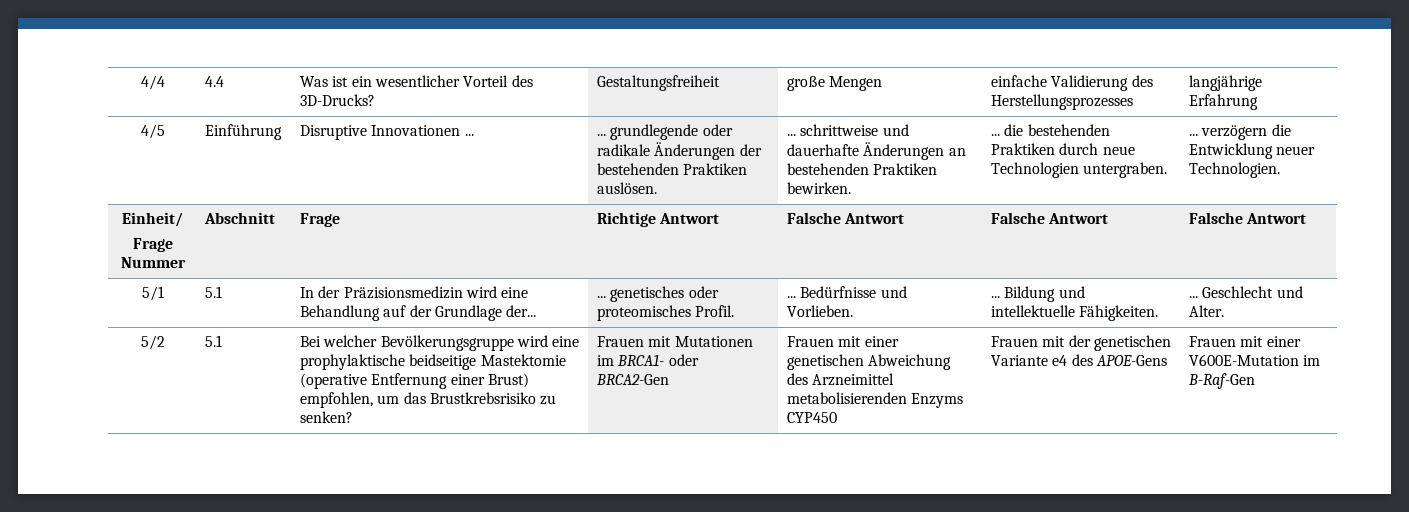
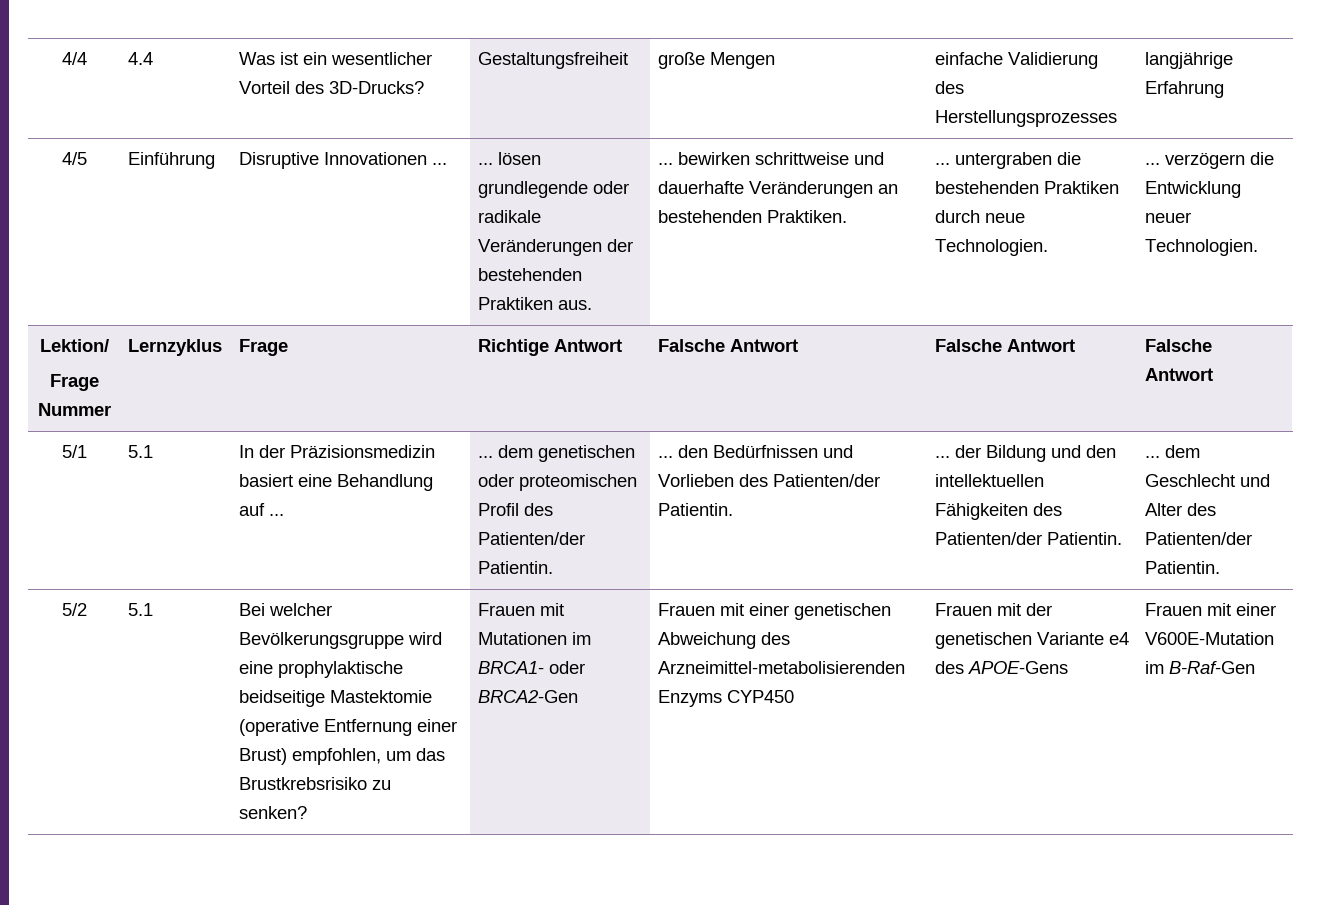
- 4/5 | Einführung | Disruptive Innovationen ... | ... grundlegende oder radikale Änderungen der bestehenden Praktiken auslösen. | ... schrittweise und dauerhafte Änderungen an bestehenden Praktiken bewirken. | ... die bestehenden Praktiken durch neue Technologien untergraben. | ... verzögern die Entwicklung neuer Technologien.
+ 4/5 | Einführung | Disruptive Innovationen ... | ... lösen grundlegende oder radikale Veränderungen der bestehenden Praktiken aus. | ... bewirken schrittweise und dauerhafte Veränderungen an bestehenden Praktiken. | ... untergraben die bestehenden Praktiken durch neue Technologien. | ... verzögern die Entwicklung neuer Technologien.
- Einheit/
- Frage Nummer | Abschnitt | Frage | Richtige Antwort | Falsche Antwort | Falsche Antwort | Falsche Antwort
+ Lektion/
+ Frage Nummer | Lernzyklus | Frage | Richtige Antwort | Falsche Antwort | Falsche Antwort | Falsche Antwort
- In der Präzisionsmedizin wird eine Behandlung auf der Grundlage der... | ... genetisches oder proteomisches Profil. | ... Bedürfnisse und Vorlieben. | ... Bildung und intellektuelle Fähigkeiten. | ... Geschlecht und Alter.
+ In der Präzisionsmedizin basiert eine Behandlung auf ... | ... dem genetischen oder proteomischen Profil des Patienten/der Patientin. | ... den Bedürfnissen und Vorlieben des Patienten/der Patientin. | ... der Bildung und den intellektuellen Fähigkeiten des Patienten/der Patientin. | ... dem Geschlecht und Alter des Patienten/der Patientin.
- Frauen mit einer genetischen Abweichung des Arzneimittel metabolisierenden Enzyms CYP450
+ Frauen mit einer genetischen Abweichung des Arzneimittel-metabolisierenden Enzyms CYP450

